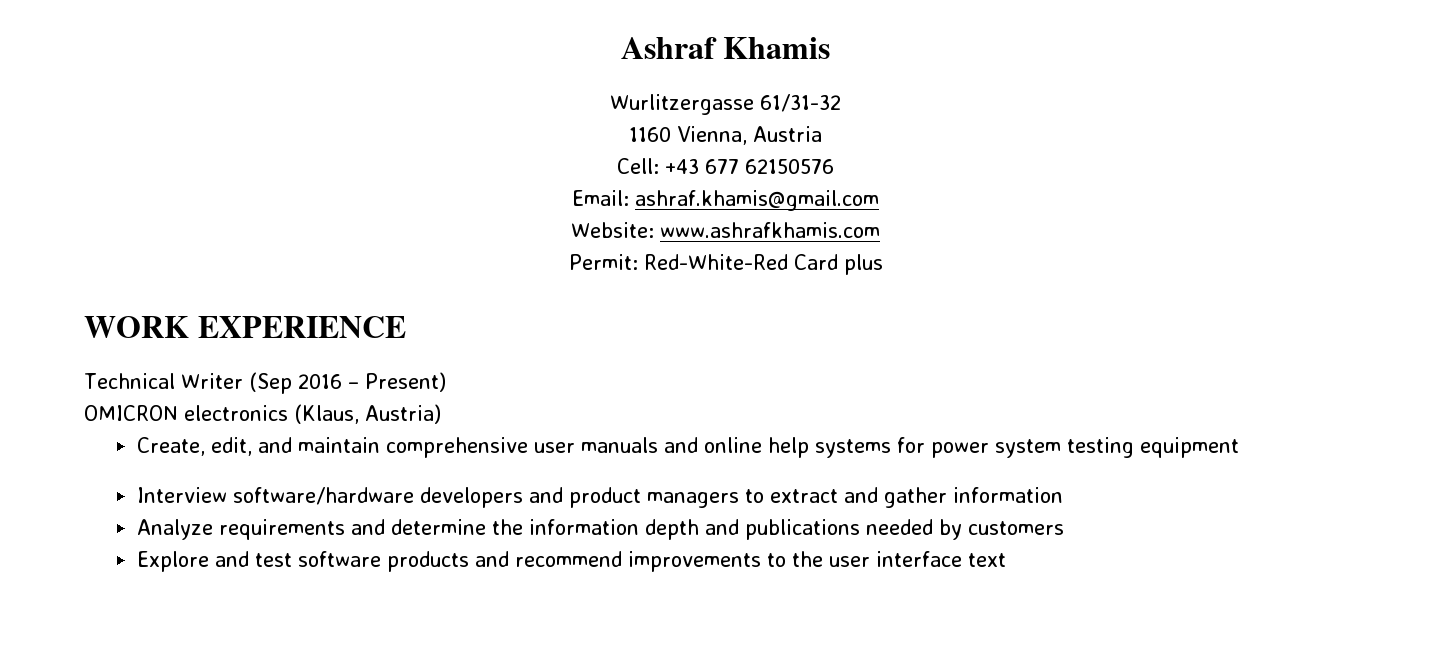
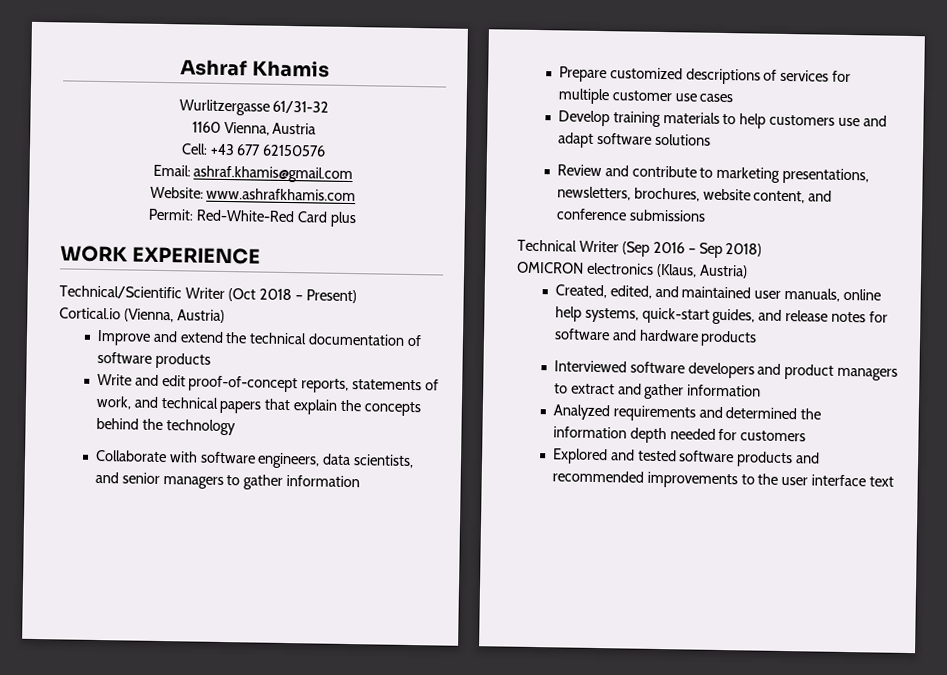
+ Technical/Scientific Writer (Oct 2018 – Present)
+ Cortical.io (Vienna, Austria)
+ Improve and extend the technical documentation of software products
+ Write and edit proof-of-concept reports, statements of work, and technical papers that explain the concepts behind the technology
+ Collaborate with software engineers, data scientists, and senior managers to gather information
+ Prepare customized descriptions of services for multiple customer use cases
+ Develop training materials to help customers use and adapt software solutions
+ Review and contribute to marketing presentations, newsletters, brochures, website content, and conference submissions
- Technical Writer (Sep 2016 – Present)
+ Technical Writer (Sep 2016 – Sep 2018)
- Create, edit, and maintain comprehensive user manuals and online help systems for power system testing equipment
- Interview software/hardware developers and product managers to extract and gather information
+ Created, edited, and maintained user manuals, online help systems, quick-start guides, and release notes for software and hardware products
+ Interviewed software developers and product managers to extract and gather information
- Analyze requirements and determine the information depth and publications needed by customers
- Explore and test software products and recommend improvements to the user interface text
+ Analyzed requirements and determined the information depth needed for customers
+ Explored and tested software products and recommended improvements to the user interface text

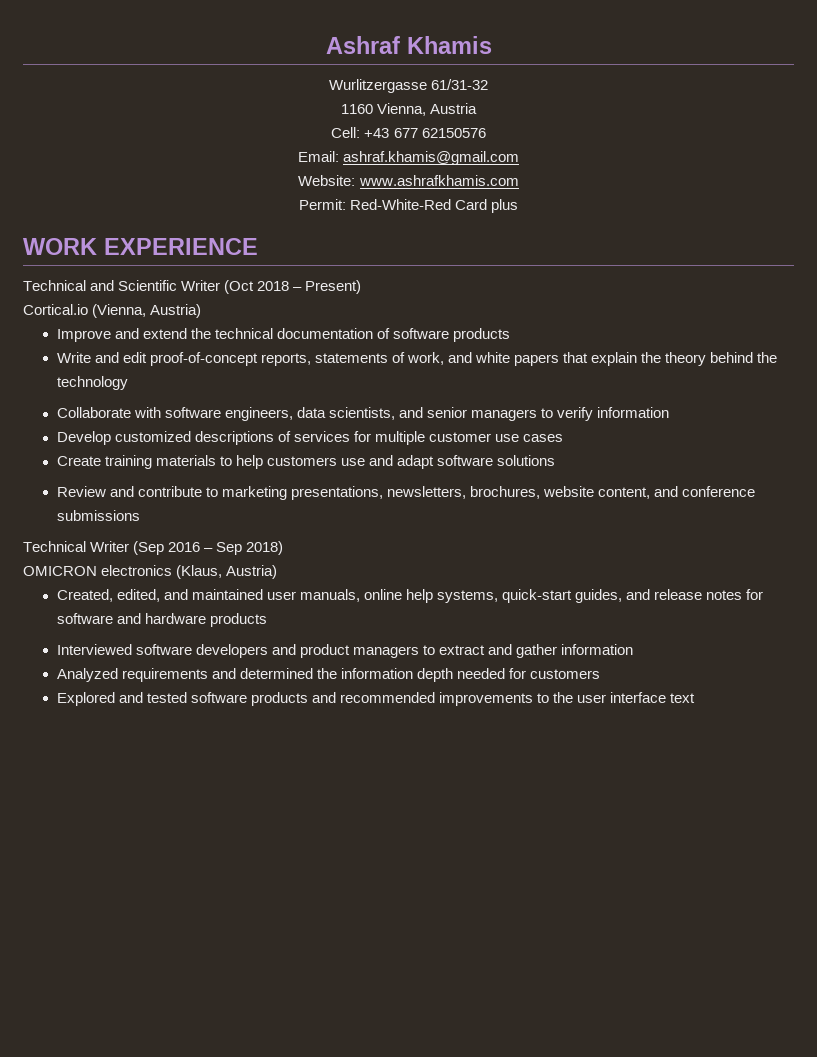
- Technical/Scientific Writer (Oct 2018 – Present)
+ Technical and Scientific Writer (Oct 2018 – Present)
- Write and edit proof-of-concept reports, statements of work, and technical papers that explain the concepts behind the technology
+ Write and edit proof-of-concept reports, statements of work, and white papers that explain the theory behind the technology
- Collaborate with software engineers, data scientists, and senior managers to gather information
- Prepare customized descriptions of services for multiple customer use cases
+ Collaborate with software engineers, data scientists, and senior managers to verify information
+ Develop customized descriptions of services for multiple customer use cases
- Develop training materials to help customers use and adapt software solutions
+ Create training materials to help customers use and adapt software solutions

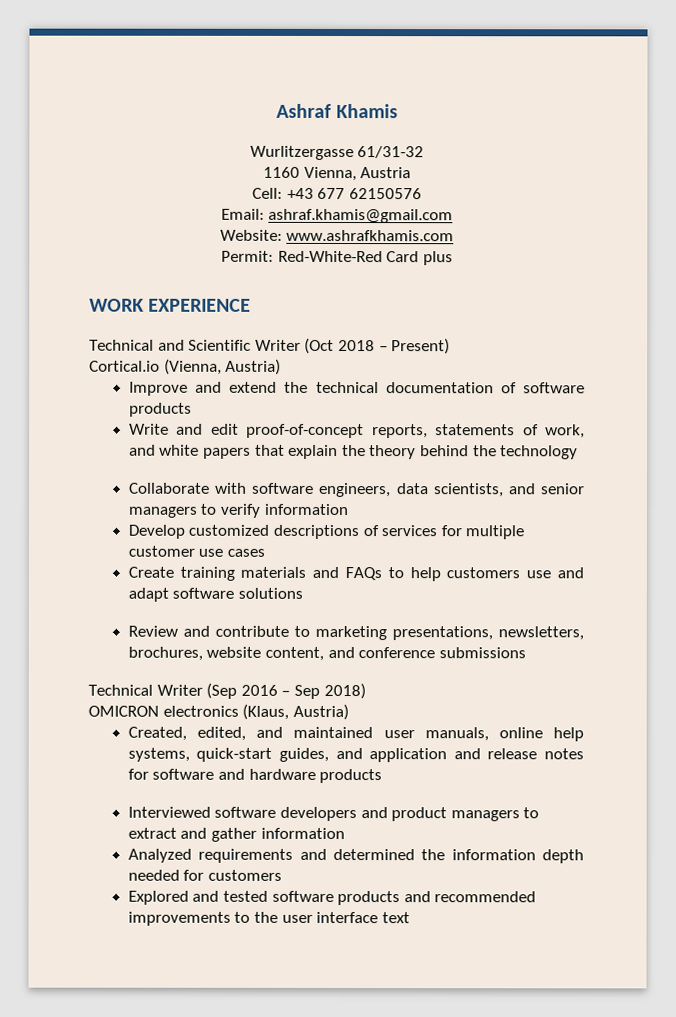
- Create training materials to help customers use and adapt software solutions
+ Create training materials and FAQs to help customers use and adapt software solutions
- Created, edited, and maintained user manuals, online help systems, quick-start guides, and release notes for software and hardware products
+ Created, edited, and maintained user manuals, online help systems, quick-start guides, and application and release notes for software and hardware products

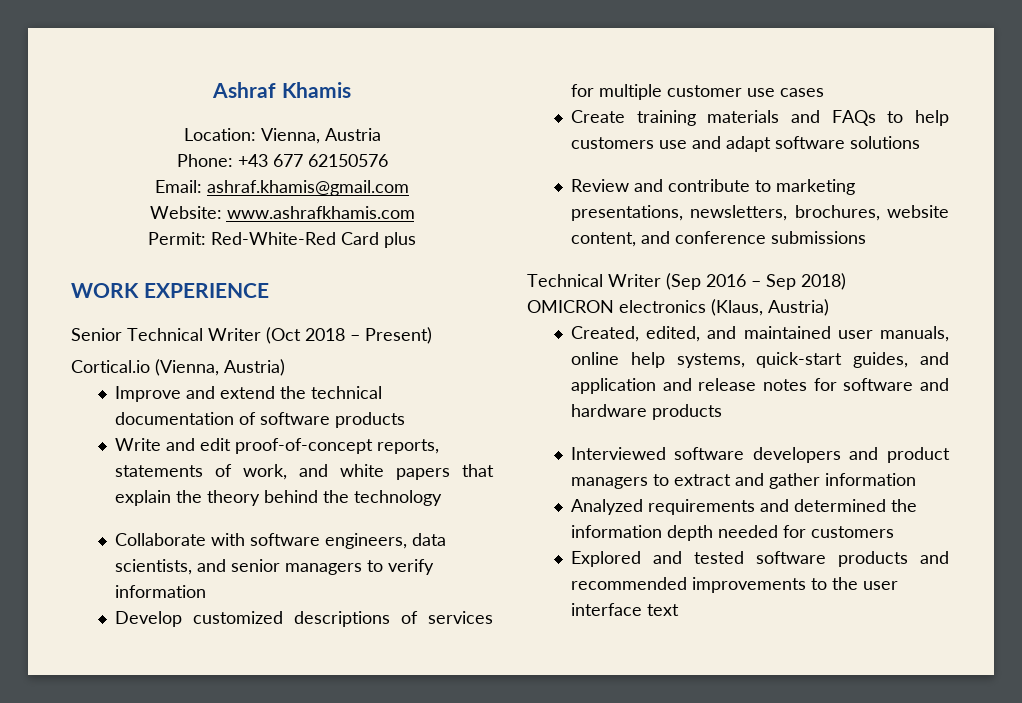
- Wurlitzergasse 61/31-32
- 1160 Vienna, Austria
+ Location: Vienna, Austria
- Cell: +43 677 62150576
+ Phone: +43 677 62150576
- Technical and Scientific Writer (Oct 2018 – Present)
+ Senior Technical Writer (Oct 2018 – Present)

